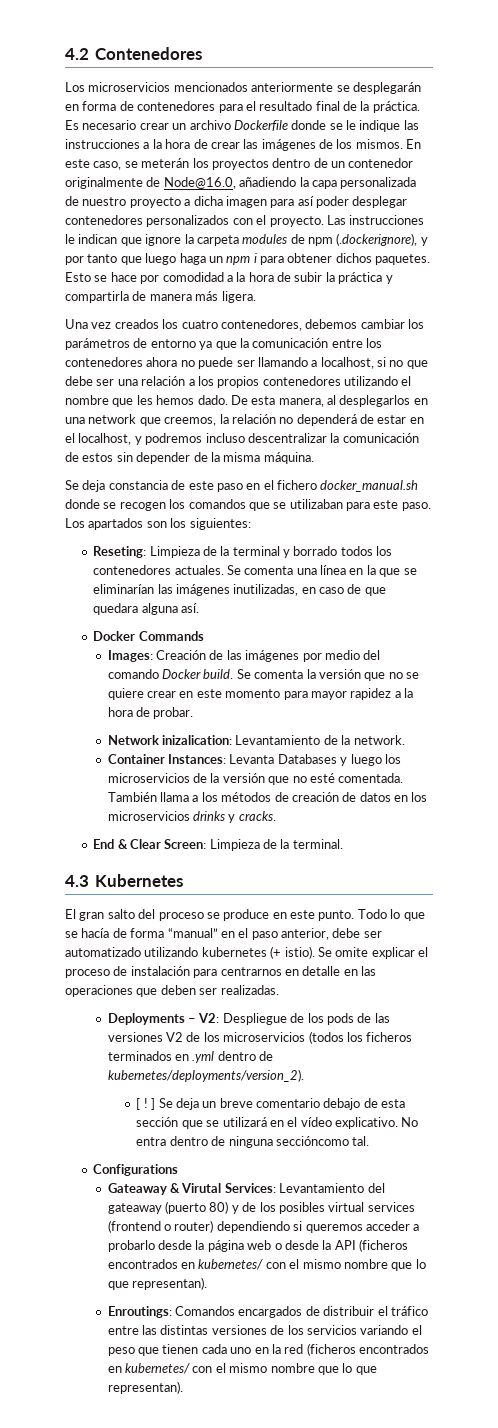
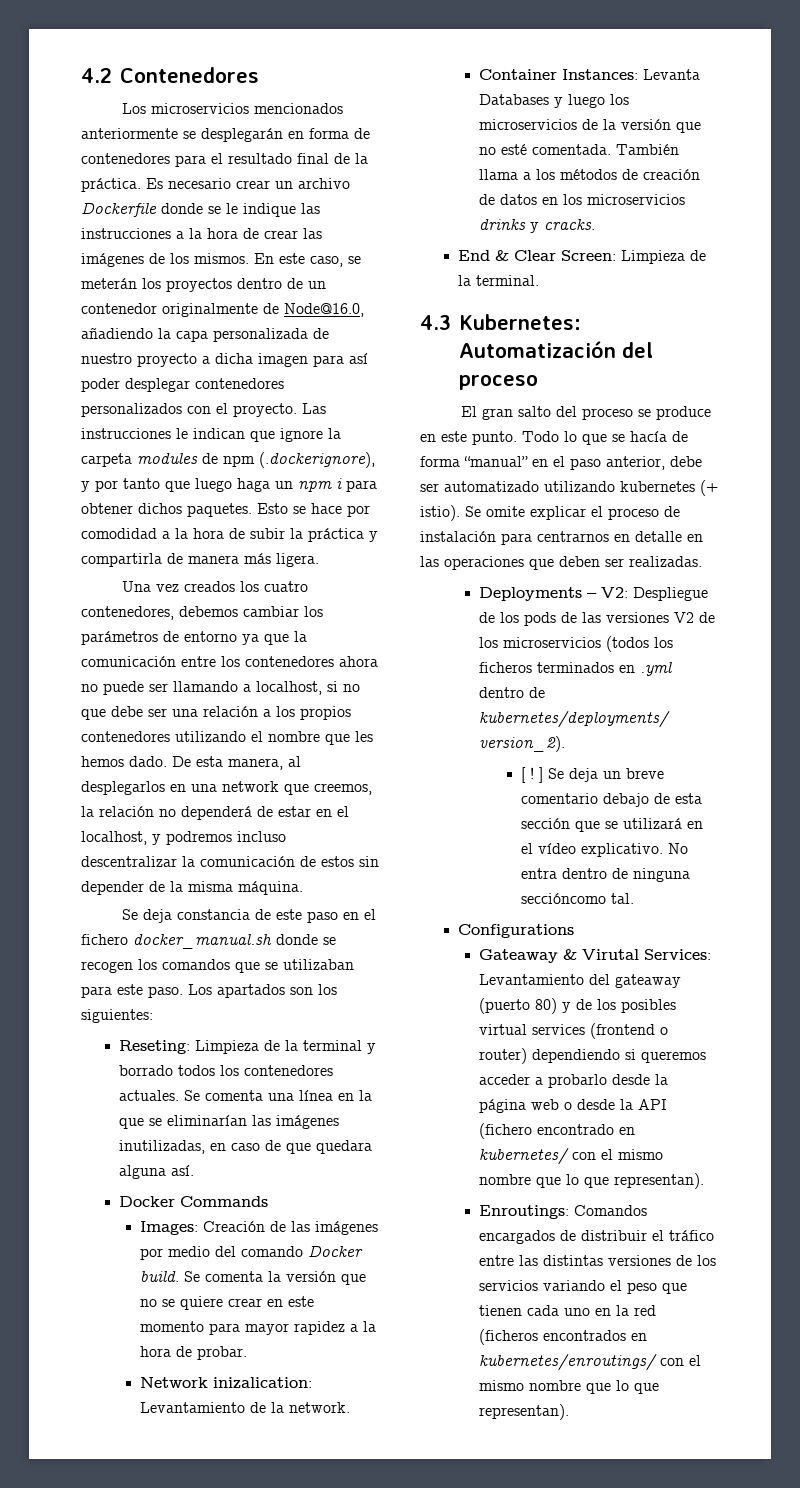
- 4.3 Kubernetes
+ 4.3 Kubernetes: Automatización del proceso
- Gateaway & Virutal Services: Levantamiento del gateaway (puerto 80) y de los posibles virtual services (frontend o router) dependiendo si queremos acceder a probarlo desde la página web o desde la API (ficheros encontrados en kubernetes/ con el mismo nombre que lo que representan).
+ Gateaway & Virutal Services: Levantamiento del gateaway (puerto 80) y de los posibles virtual services (frontend o router) dependiendo si queremos acceder a probarlo desde la página web o desde la API (fichero encontrado en kubernetes/ con el mismo nombre que lo que representan).
- Enroutings: Comandos encargados de distribuir el tráfico entre las distintas versiones de los servicios variando el peso que tienen cada uno en la red (ficheros encontrados en kubernetes/ con el mismo nombre que lo que representan).
+ Enroutings: Comandos encargados de distribuir el tráfico entre las distintas versiones de los servicios variando el peso que tienen cada uno en la red (ficheros encontrados en kubernetes/enroutings/ con el mismo nombre que lo que representan).

